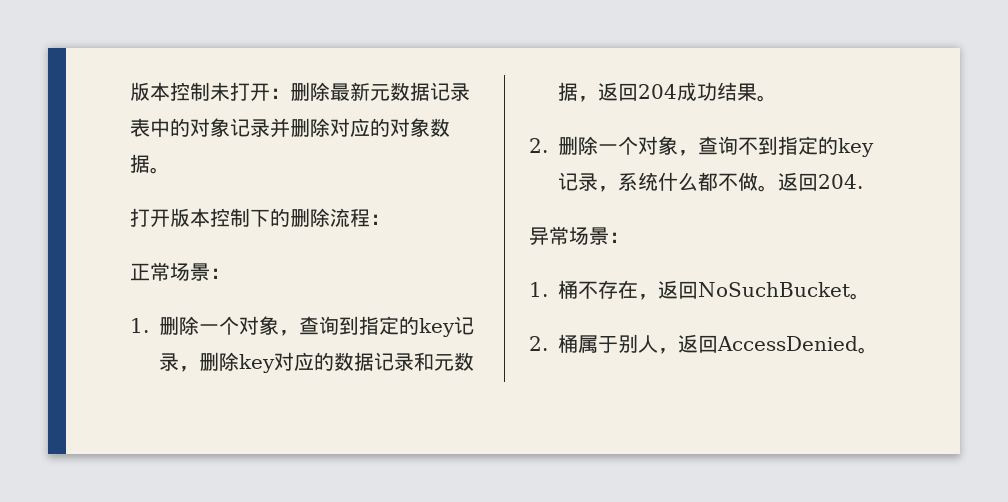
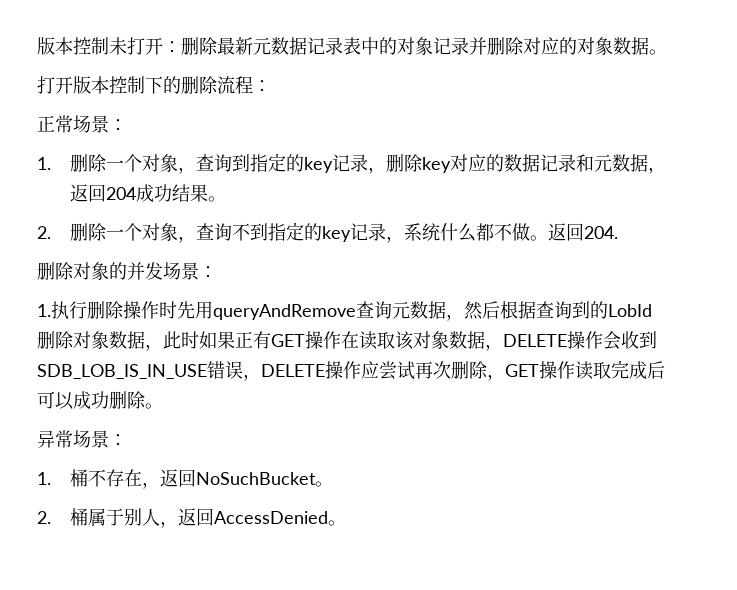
+ 删除对象的并发场景：
+ 1.执行删除操作时先用queryAndRemove查询元数据，然后根据查询到的LobId删除对象数据，此时如果正有GET操作在读取该对象数据，DELETE操作会收到SDB_LOB_IS_IN_USE错误，DELETE操作应尝试再次删除，GET操作读取完成后可以成功删除。

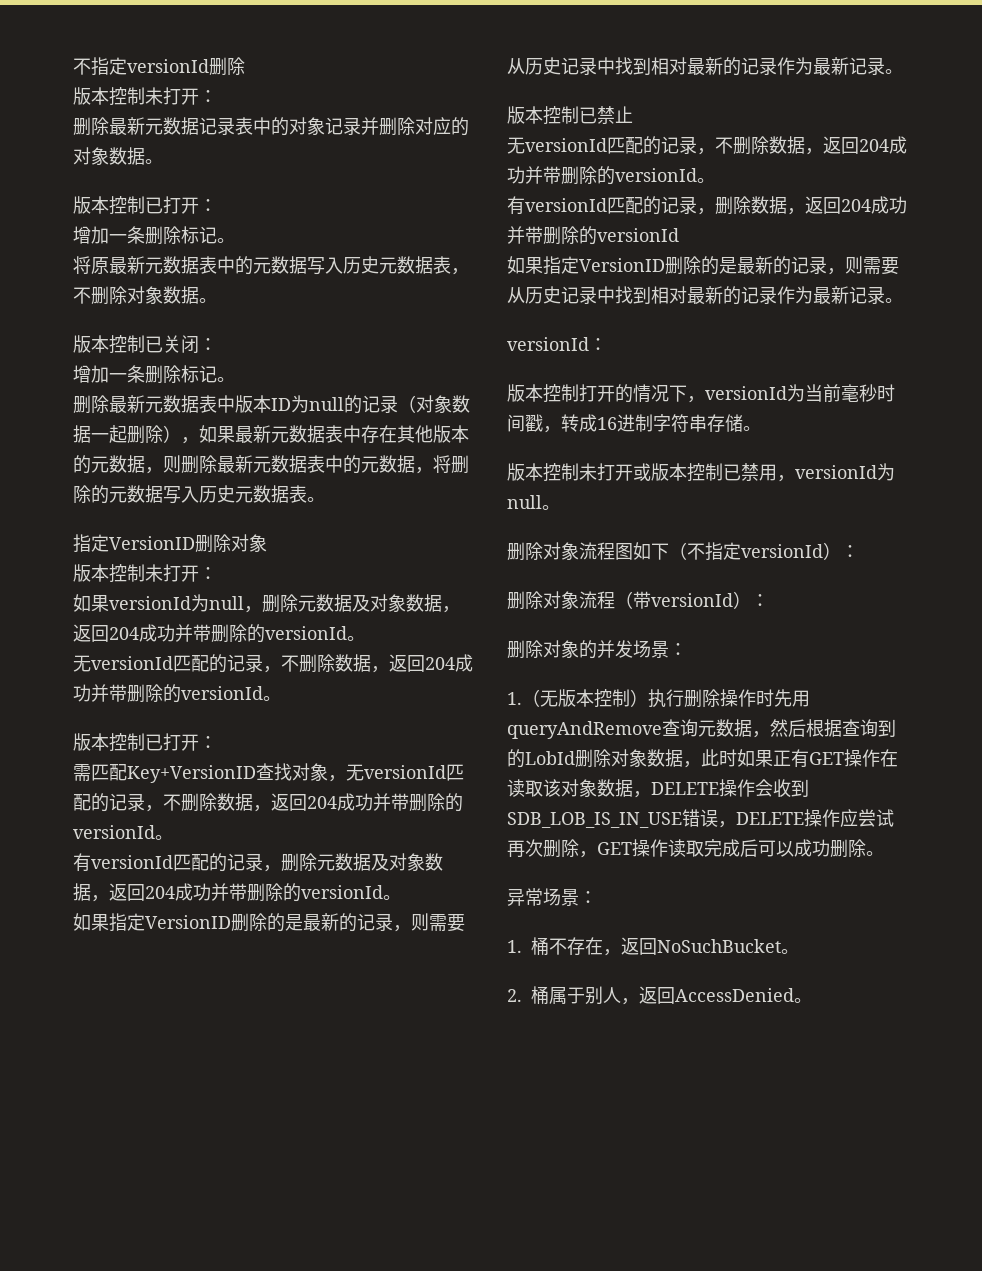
- 版本控制未打开：删除最新元数据记录表中的对象记录并删除对应的对象数据。
- 打开版本控制下的删除流程：
- 正常场景：
- 1.删除一个对象，查询到指定的key记录，删除key对应的数据记录和元数据，返回204成功结果。
- 2.删除一个对象，查询不到指定的key记录，系统什么都不做。返回204.
+ 不指定versionId删除
+ 版本控制未打开：
+ 删除最新元数据记录表中的对象记录并删除对应的对象数据。
+ 版本控制已打开：
+ 增加一条删除标记。
+ 将原最新元数据表中的元数据写入历史元数据表，不删除对象数据。
+ 版本控制已关闭：
+ 增加一条删除标记。
+ 删除最新元数据表中版本ID为null的记录（对象数据一起删除），如果最新元数据表中存在其他版本的元数据，则删除最新元数据表中的元数据，将删除的元数据写入历史元数据表。
+ 指定VersionID删除对象
+ 版本控制未打开：
+ 如果versionId为null，删除元数据及对象数据，返回204成功并带删除的versionId。
+ 无versionId匹配的记录，不删除数据，返回204成功并带删除的versionId。
+ 版本控制已打开：
+ 需匹配Key+VersionID查找对象，无versionId匹配的记录，不删除数据，返回204成功并带删除的versionId。
+ 有versionId匹配的记录，删除元数据及对象数据，返回204成功并带删除的versionId。
+ 如果指定VersionID删除的是最新的记录，则需要从历史记录中找到相对最新的记录作为最新记录。
+ 版本控制已禁止
+ 无versionId匹配的记录，不删除数据，返回204成功并带删除的versionId。
+ 有versionId匹配的记录，删除数据，返回204成功并带删除的versionId
+ 如果指定VersionID删除的是最新的记录，则需要从历史记录中找到相对最新的记录作为最新记录。
+ versionId：
+ 版本控制打开的情况下，versionId为当前毫秒时间戳，转成16进制字符串存储。
+ 版本控制未打开或版本控制已禁用，versionId为null。
+ 删除对象流程图如下（不指定versionId）：
+ 删除对象流程（带versionId）：
- 1.执行删除操作时先用queryAndRemove查询元数据，然后根据查询到的LobId删除对象数据，此时如果正有GET操作在读取该对象数据，DELETE操作会收到SDB_LOB_IS_IN_USE错误，DELETE操作应尝试再次删除，GET操作读取完成后可以成功删除。
+ 1.（无版本控制）执行删除操作时先用queryAndRemove查询元数据，然后根据查询到的LobId删除对象数据，此时如果正有GET操作在读取该对象数据，DELETE操作会收到SDB_LOB_IS_IN_USE错误，DELETE操作应尝试再次删除，GET操作读取完成后可以成功删除。

